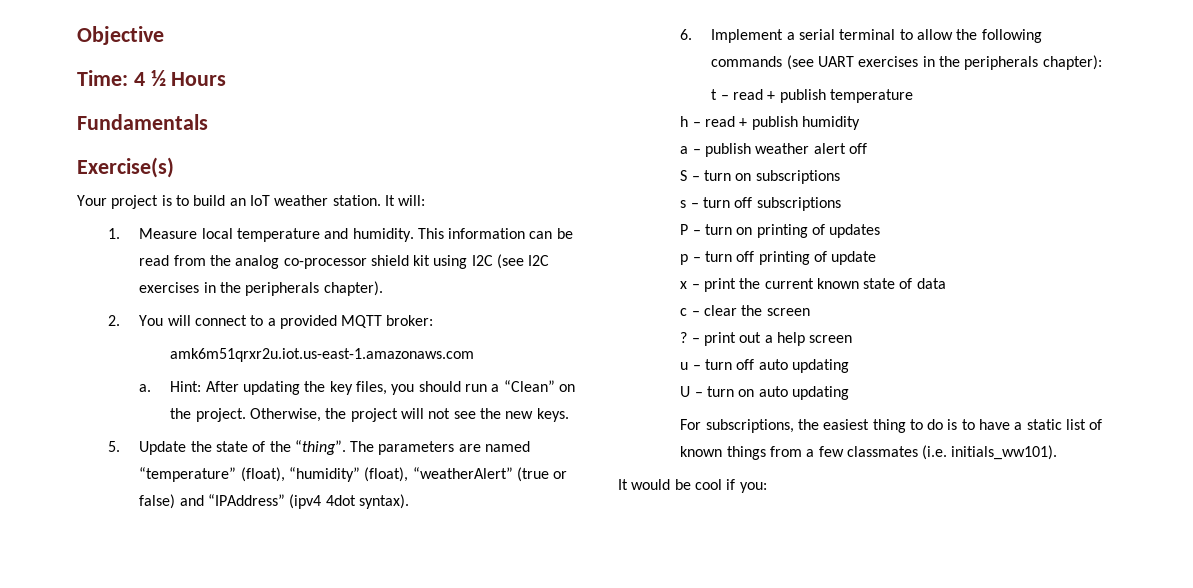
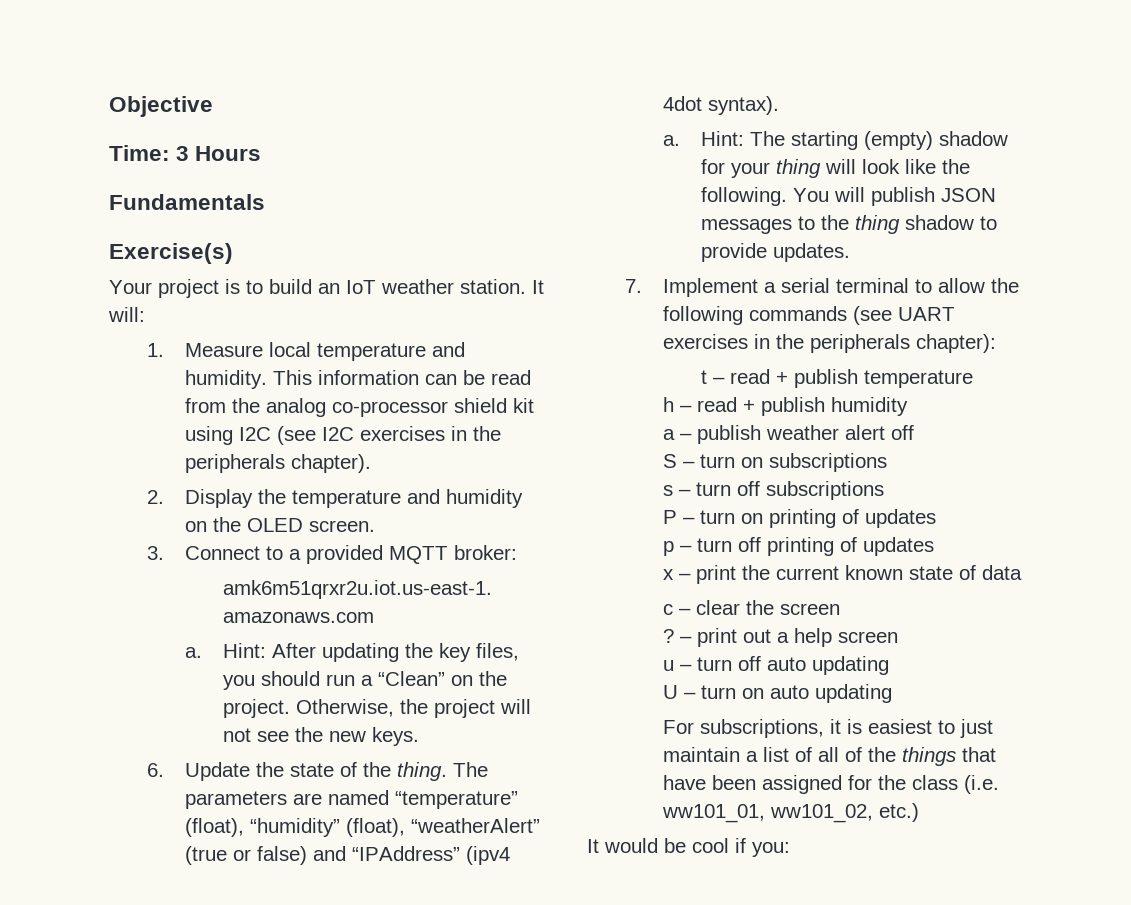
- Time: 4 ½ Hours
+ Time: 3 Hours
- 2. You will connect to a provided MQTT broker:
+ 2. Display the temperature and humidity on the OLED screen.
+ 3. Connect to a provided MQTT broker:
- 5. Update the state of the “thing”.
+ 6. Update the state of the thing.
- 6. Implement a serial terminal to allow the following commands (see UART exercises in the peripherals chapter):
+ a. Hint: The starting (empty) shadow for your thing will look like the following. You will publish JSON messages to the thing shadow to provide updates.
+ 7. Implement a serial terminal to allow the following commands (see UART exercises in the peripherals chapter):
- p – turn off printing of update
+ p – turn off printing of updates
- For subscriptions, the easiest thing to do is to have a static list of known things from a few classmates (i.e. initials_ww101).
+ For subscriptions, it is easiest to just maintain a list of all of the things that have been assigned for the class (i.e. ww101_01, ww101_02, etc.)

